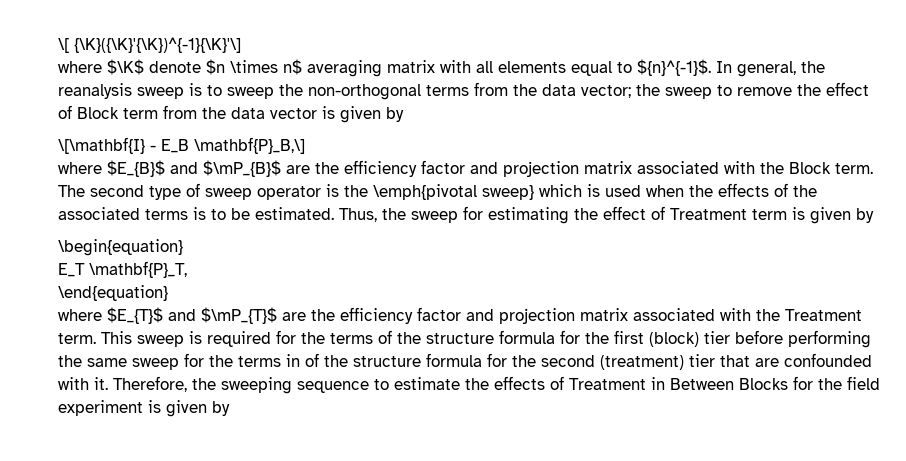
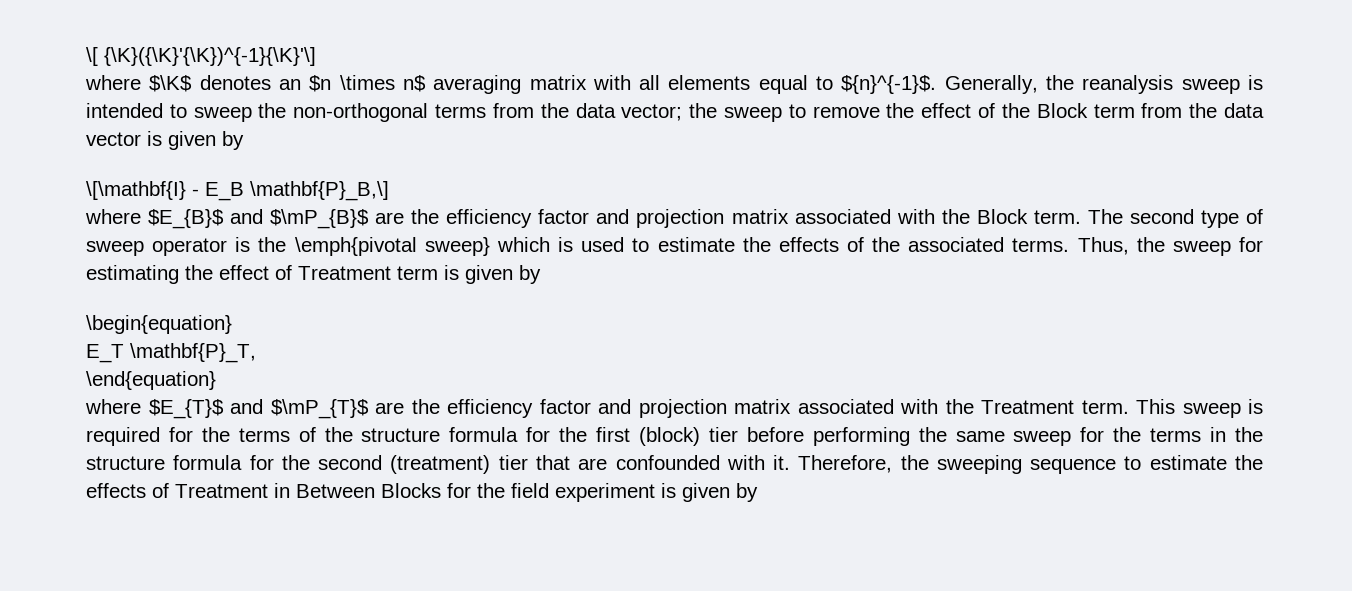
- where $\K$ denote $n \times n$ averaging matrix with all elements equal to ${n}^{-1}$.
+ where $\K$ denotes an $n \times n$ averaging matrix with all elements equal to ${n}^{-1}$.
- In general, the reanalysis sweep is to sweep the non-orthogonal terms from the data vector; the sweep to remove the effect of Block term from the data vector is given by
+ Generally, the reanalysis sweep is intended to sweep the non-orthogonal terms from the data vector; the sweep to remove the effect of the Block term from the data vector is given by
- The second type of sweep operator is the \emph{pivotal sweep} which is used when the effects of the associated terms is to be estimated.
+ The second type of sweep operator is the \emph{pivotal sweep} which is used to estimate the effects of the associated terms.
- This sweep is required for the terms of the structure formula for the first (block) tier before performing the same sweep for the terms in of the structure formula for the second (treatment) tier that are confounded with it.
+ This sweep is required for the terms of the structure formula for the first (block) tier before performing the same sweep for the terms in the structure formula for the second (treatment) tier that are confounded with it.

